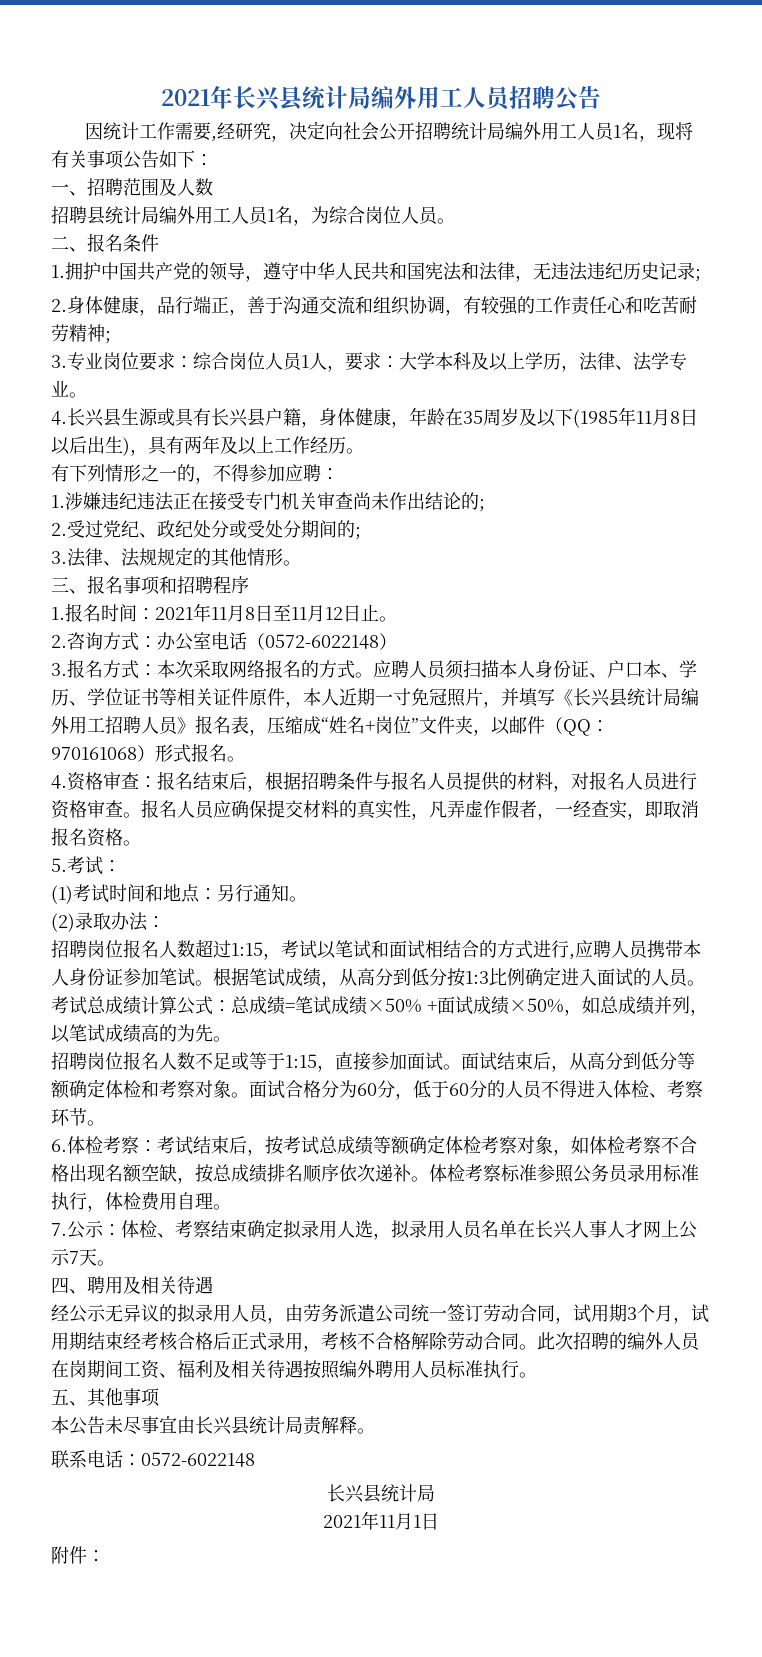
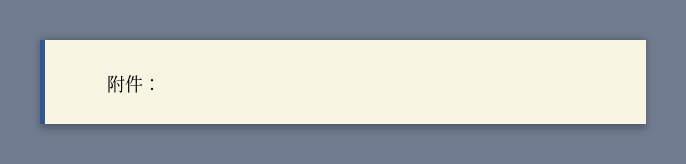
- 2021年长兴县统计局编外用工人员招聘公告
- 因统计工作需要,经研究，决定向社会公开招聘统计局编外用工人员1名，现将有关事项公告如下：
- 一、招聘范围及人数
- 招聘县统计局编外用工人员1名，为综合岗位人员。
- 二、报名条件
- 1.拥护中国共产党的领导，遵守中华人民共和国宪法和法律，无违法违纪历史记录;
- 2.身体健康，品行端正，善于沟通交流和组织协调，有较强的工作责任心和吃苦耐劳精神;
- 3.专业岗位要求：综合岗位人员1人，要求：大学本科及以上学历，法律、法学专业。
- 4.长兴县生源或具有长兴县户籍，身体健康，年龄在35周岁及以下(1985年11月8日以后出生)，具有两年及以上工作经历。
- 有下列情形之一的，不得参加应聘：
- 1.涉嫌违纪违法正在接受专门机关审查尚未作出结论的;
- 2.受过党纪、政纪处分或受处分期间的;
- 3.法律、法规规定的其他情形。
- 三、报名事项和招聘程序
- 1.报名时间：2021年11月8日至11月12日止。
- 2.咨询方式：办公室电话（0572-6022148）
- 3.报名方式：本次采取网络报名的方式。应聘人员须扫描本人身份证、户口本、学历、学位证书等相关证件原件，本人近期一寸免冠照片，并填写《长兴县统计局编外用工招聘人员》报名表，压缩成“姓名+岗位”文件夹，以邮件（QQ：970161068）形式报名。
- 4.资格审查：报名结束后，根据招聘条件与报名人员提供的材料，对报名人员进行资格审查。报名人员应确保提交材料的真实性，凡弄虚作假者，一经查实，即取消报名资格。
- 5.考试：
- (1)考试时间和地点：另行通知。
- (2)录取办法：
- 招聘岗位报名人数超过1:15，考试以笔试和面试相结合的方式进行,应聘人员携带本人身份证参加笔试。根据笔试成绩，从高分到低分按1:3比例确定进入面试的人员。考试总成绩计算公式：总成绩=笔试成绩×50% +面试成绩×50%，如总成绩并列，以笔试成绩高的为先。
- 招聘岗位报名人数不足或等于1:15，直接参加面试。面试结束后，从高分到低分等额确定体检和考察对象。面试合格分为60分，低于60分的人员不得进入体检、考察环节。
- 6.体检考察：考试结束后，按考试总成绩等额确定体检考察对象，如体检考察不合格出现名额空缺，按总成绩排名顺序依次递补。体检考察标准参照公务员录用标准执行，体检费用自理。
- 7.公示：体检、考察结束确定拟录用人选，拟录用人员名单在长兴人事人才网上公示7天。
- 四、聘用及相关待遇
- 经公示无异议的拟录用人员，由劳务派遣公司统一签订劳动合同，试用期3个月，试用期结束经考核合格后正式录用，考核不合格解除劳动合同。此次招聘的编外人员在岗期间工资、福利及相关待遇按照编外聘用人员标准执行。
- 五、其他事项
- 本公告未尽事宜由长兴县统计局责解释。
- 联系电话：0572-6022148
- 长兴县统计局
- 2021年11月1日

